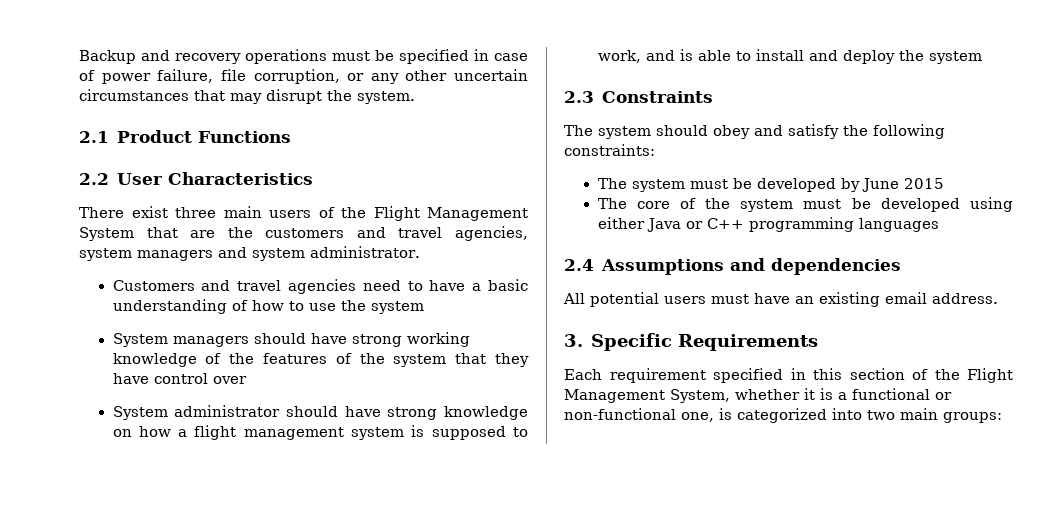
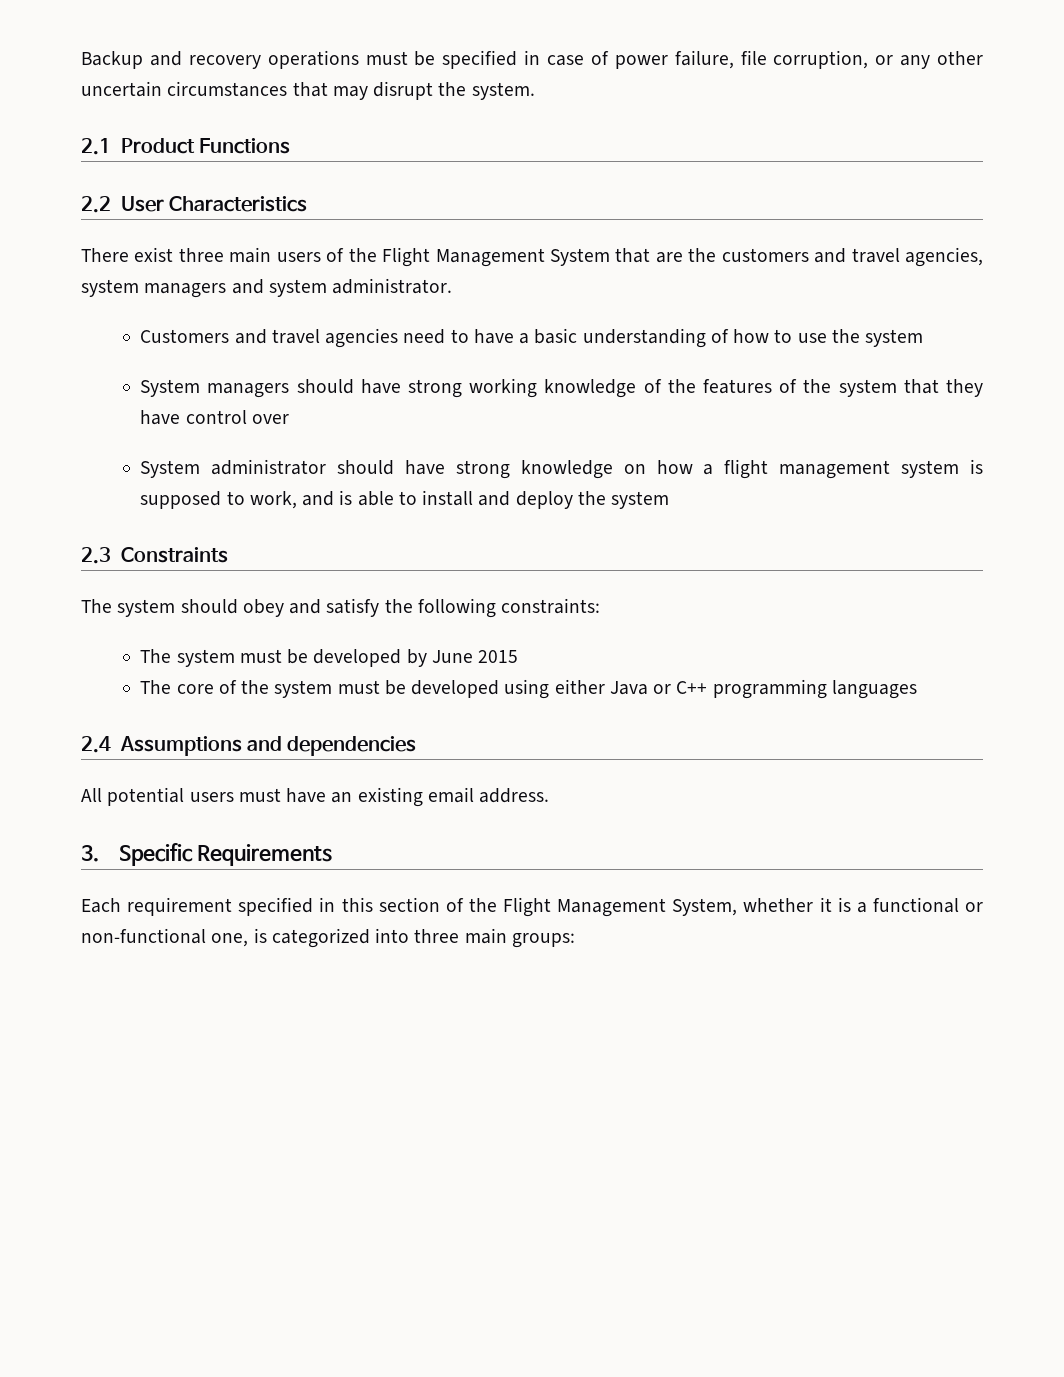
- Each requirement specified in this section of the Flight Management System, whether it is a functional or non-functional one, is categorized into two main groups:
+ Each requirement specified in this section of the Flight Management System, whether it is a functional or non-functional one, is categorized into three main groups:

